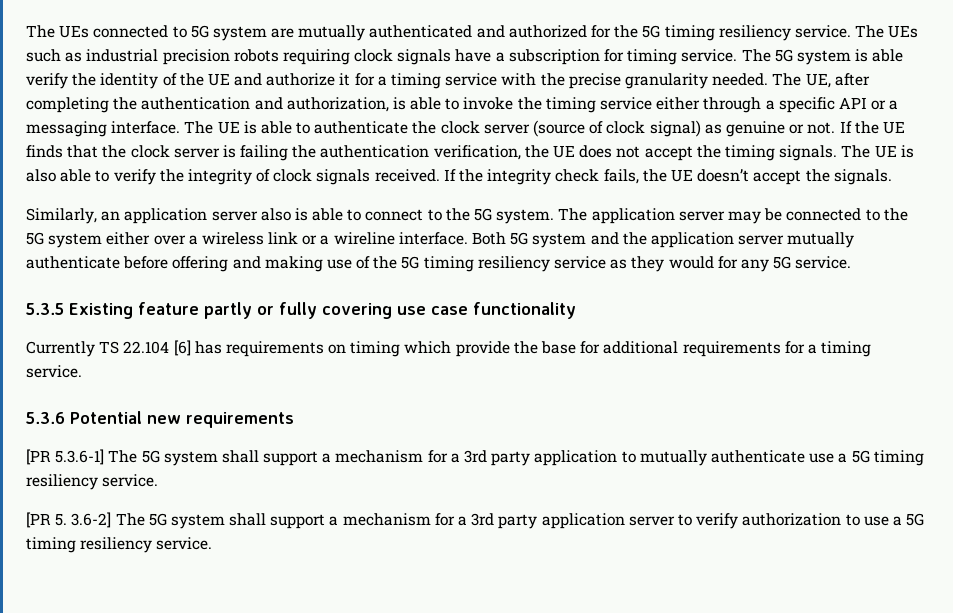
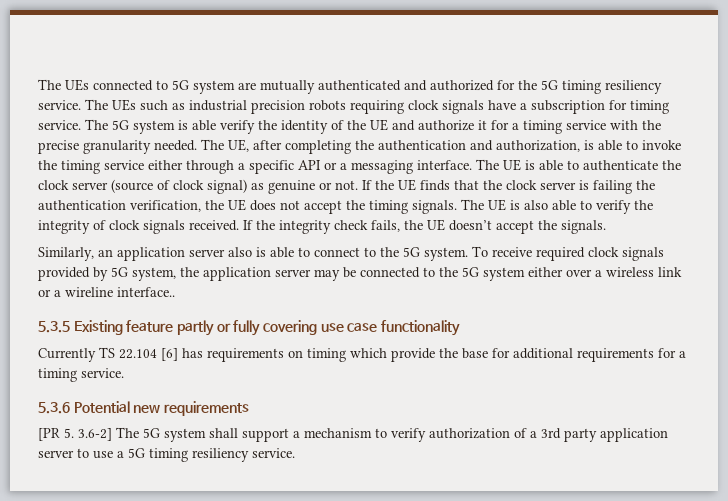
- The application server may be connected to the 5G system either over a wireless link or a wireline interface. Both 5G system and the application server mutually authenticate before offering and making use of the 5G timing resiliency service as they would for any 5G service.
+ To receive required clock signals provided by 5G system, the application server may be connected to the 5G system either over a wireless link or a wireline interface..
- [PR 5.3.6-1] The 5G system shall support a mechanism for a 3rd party application to mutually authenticate use a 5G timing resiliency service.
- [PR 5. 3.6-2] The 5G system shall support a mechanism for a 3rd party application server to verify authorization to use a 5G timing resiliency service.
+ [PR 5. 3.6-2] The 5G system shall support a mechanism to verify authorization of a 3rd party application server to use a 5G timing resiliency service.

